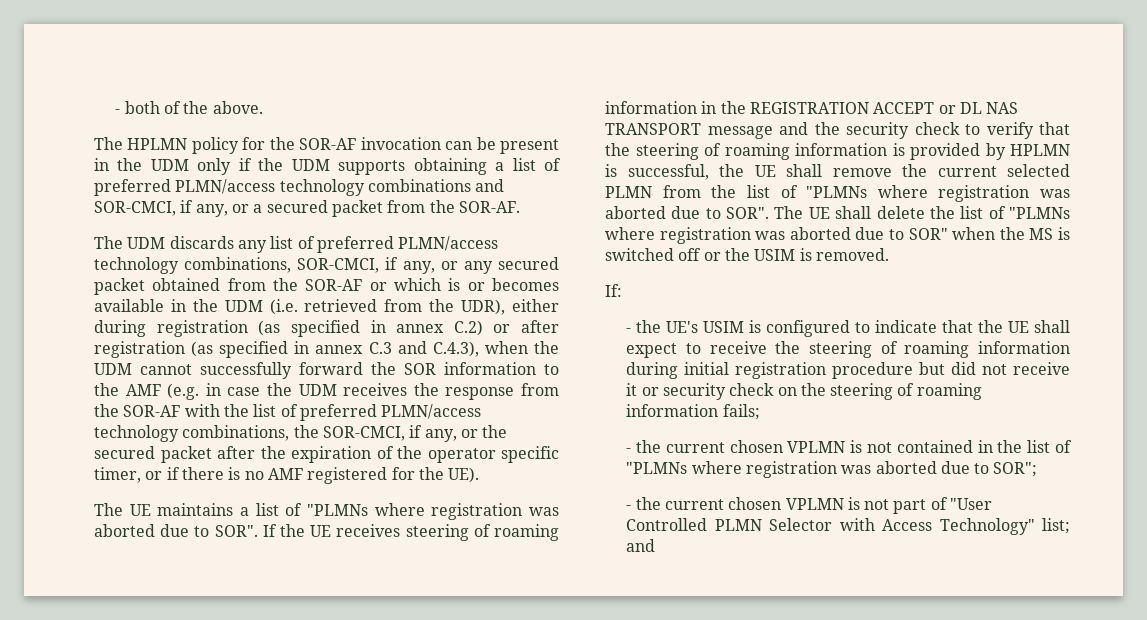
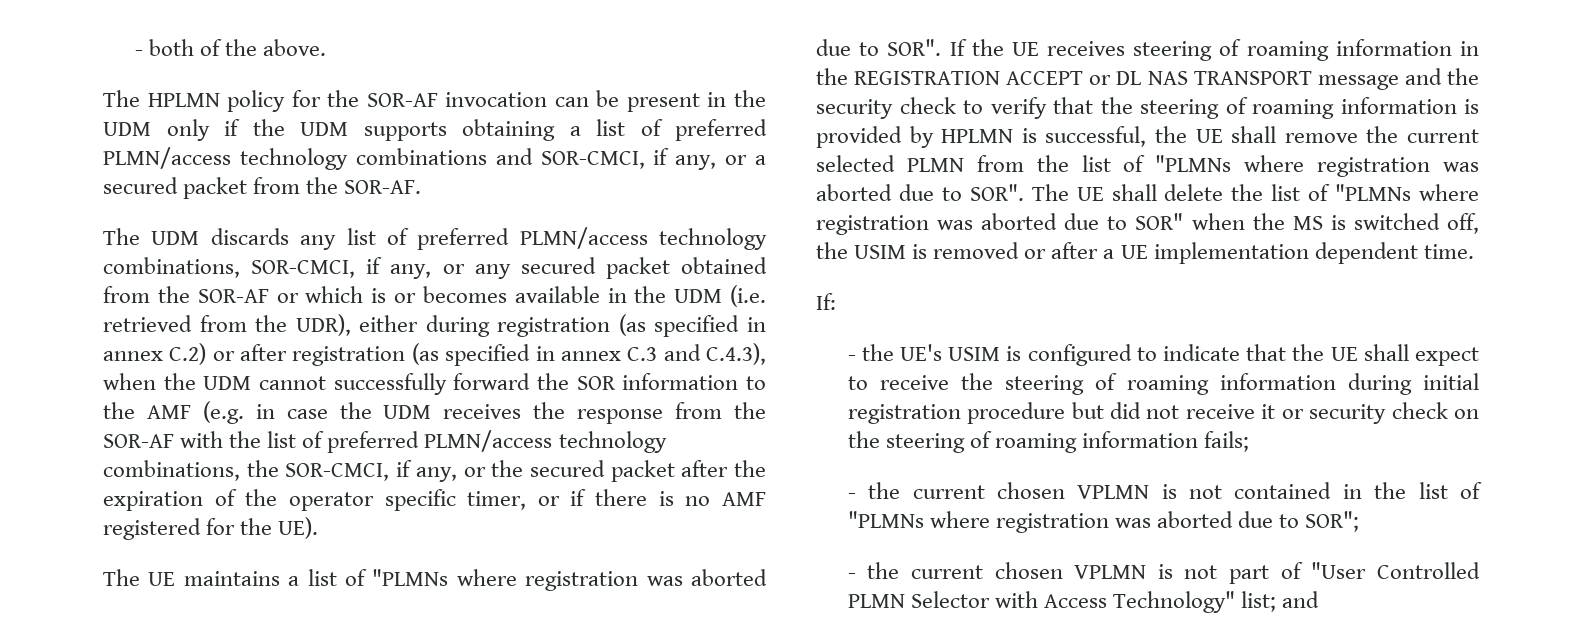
- The UE shall delete the list of "PLMNs where registration was aborted due to SOR" when the MS is switched off or the USIM is removed.
+ The UE shall delete the list of "PLMNs where registration was aborted due to SOR" when the MS is switched off, the USIM is removed or after a UE implementation dependent time.

